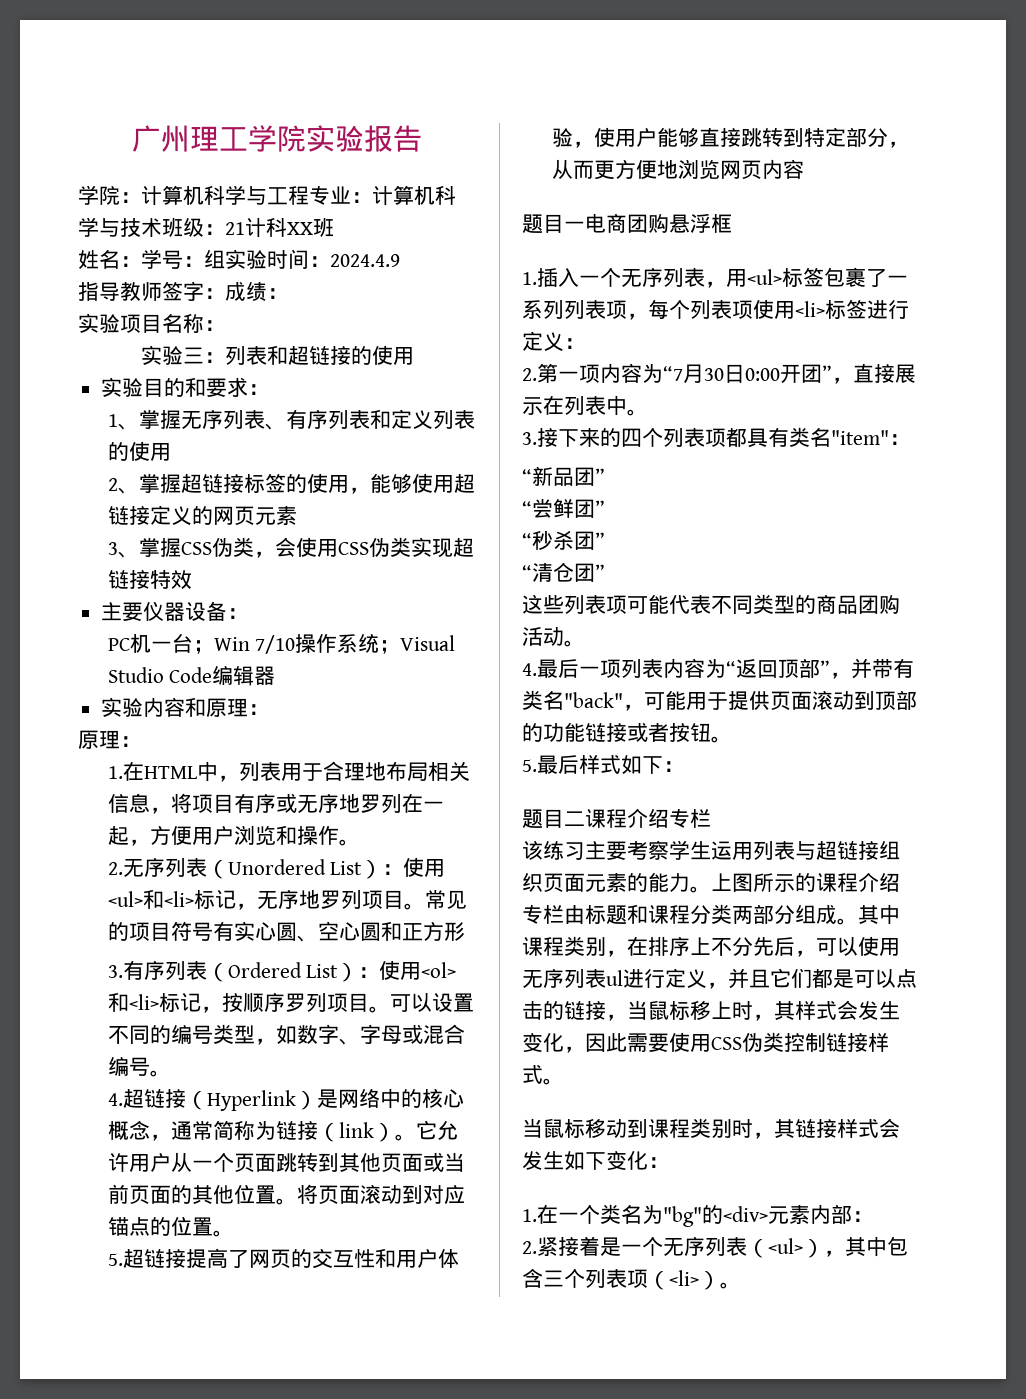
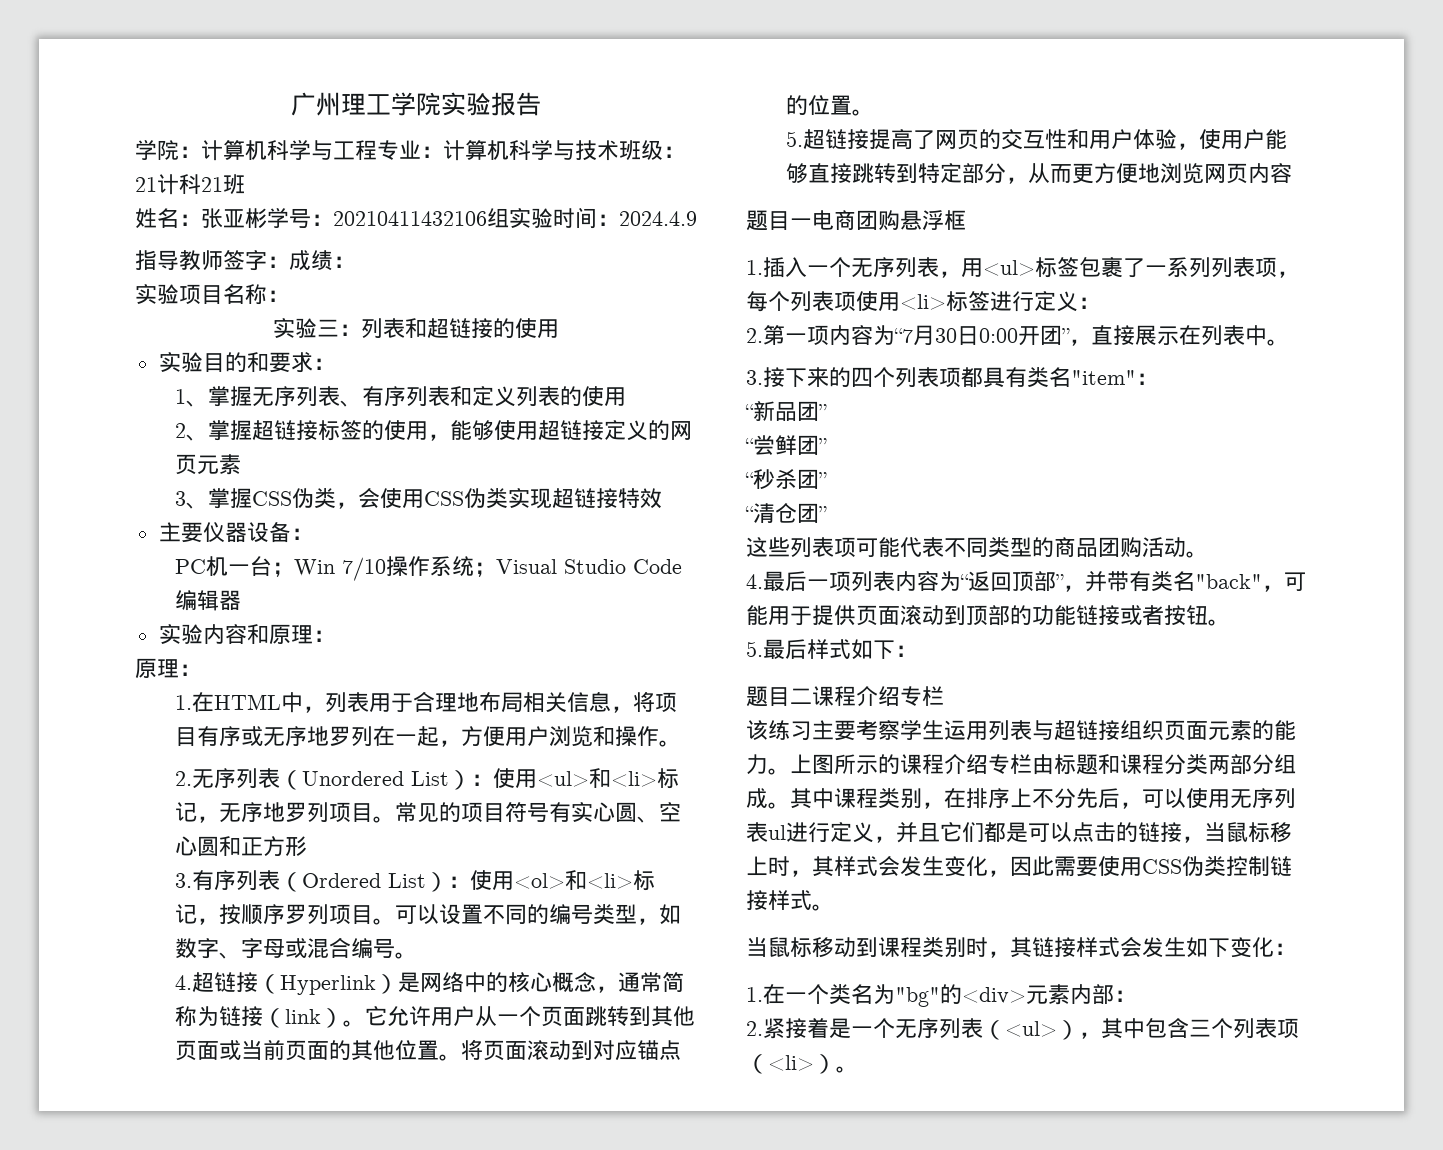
- 学院：计算机科学与工程专业：计算机科学与技术班级：21计科XX班
+ 学院：计算机科学与工程专业：计算机科学与技术班级：21计科21班
- 姓名：学号：组实验时间：2024.4.9
+ 姓名：张亚彬学号：20210411432106组实验时间：2024.4.9

